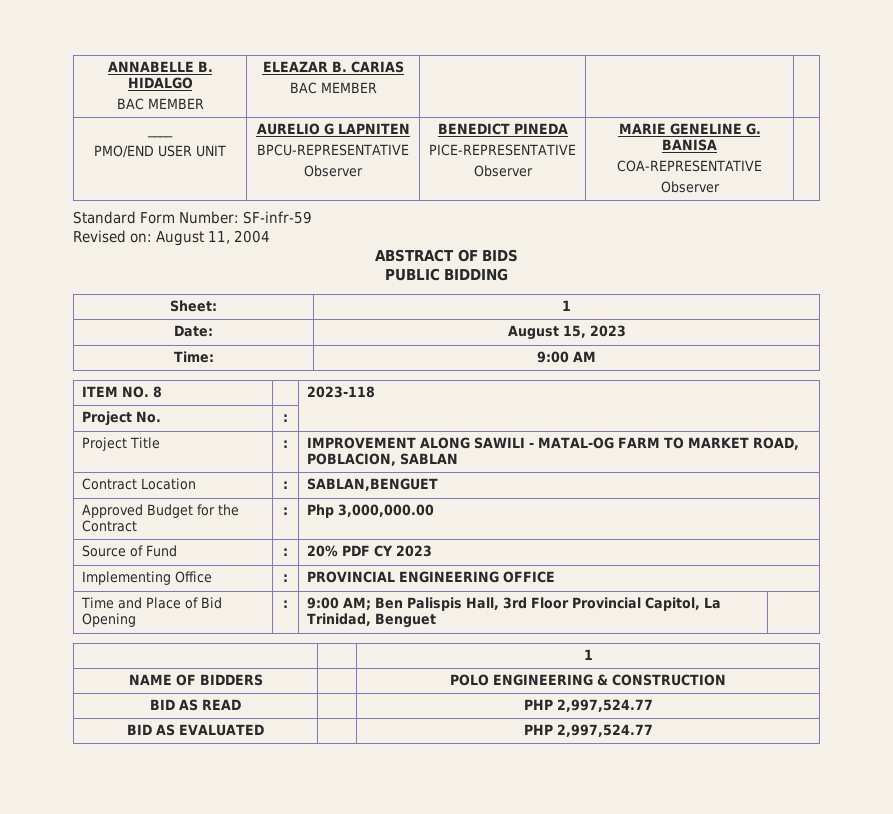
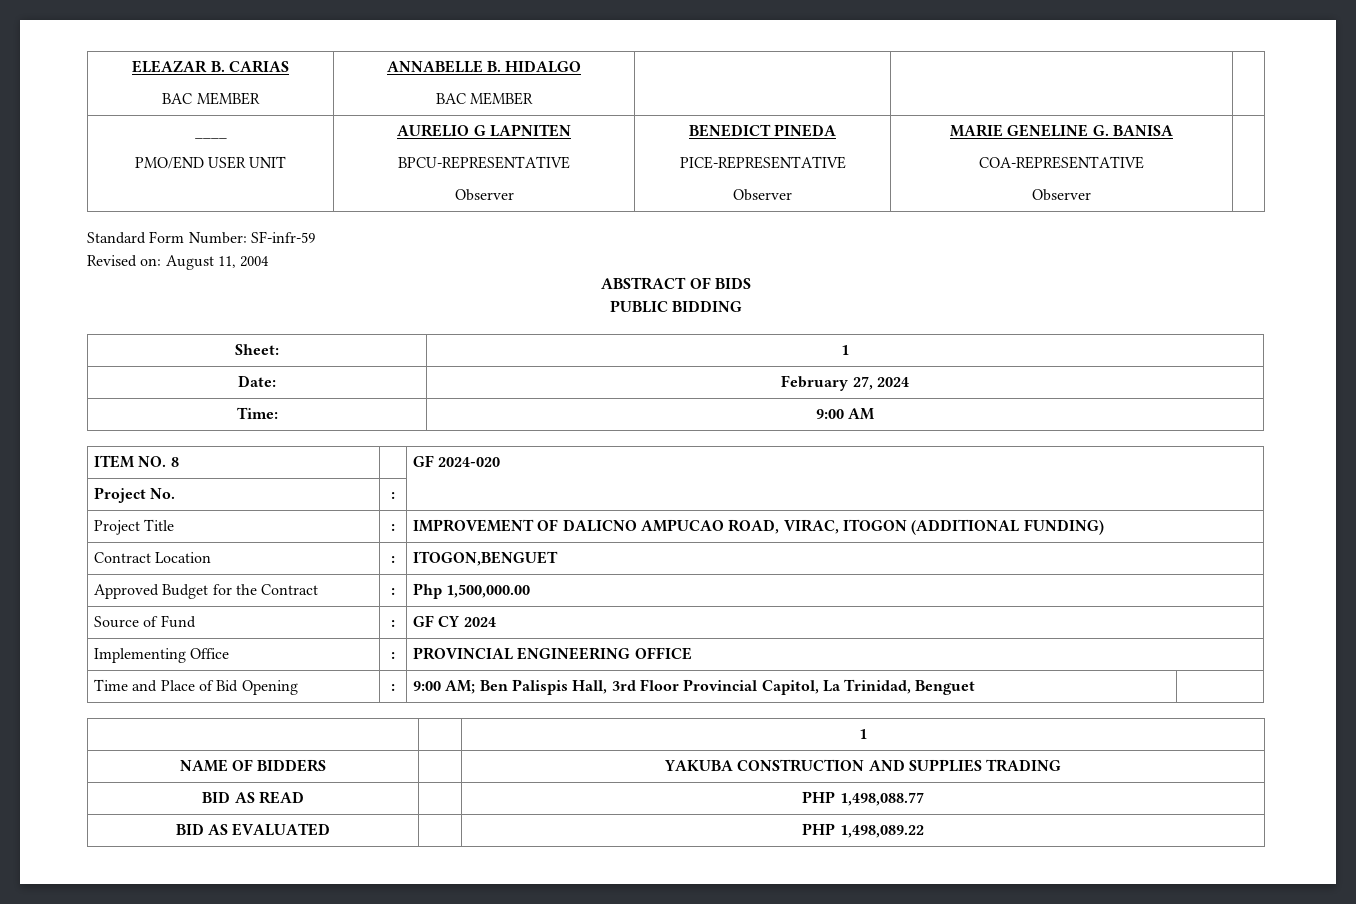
- ANNABELLE B. HIDALGO
- BAC MEMBER | ELEAZAR B. CARIAS
+ ELEAZAR B. CARIAS
+ BAC MEMBER | ANNABELLE B. HIDALGO
- Date: | August 15, 2023
+ Date: | February 27, 2024
- ITEM NO. 8 | | 2023-118
+ ITEM NO. 8 | | GF 2024-020
- Project Title | : | IMPROVEMENT ALONG SAWILI - MATAL-OG FARM TO MARKET ROAD, POBLACION, SABLAN
+ Project Title | : | IMPROVEMENT OF DALICNO AMPUCAO ROAD, VIRAC, ITOGON (ADDITIONAL FUNDING)
- Contract Location | : | SABLAN,BENGUET
+ Contract Location | : | ITOGON,BENGUET
- Approved Budget for the Contract | : | Php 3,000,000.00
+ Approved Budget for the Contract | : | Php 1,500,000.00
- Source of Fund | : | 20% PDF CY 2023
+ Source of Fund | : | GF CY 2024
- NAME OF BIDDERS | | POLO ENGINEERING & CONSTRUCTION
+ NAME OF BIDDERS | | YAKUBA CONSTRUCTION AND SUPPLIES TRADING
- BID AS READ | | PHP 2,997,524.77
+ BID AS READ | | PHP 1,498,088.77
- BID AS EVALUATED | | PHP 2,997,524.77
+ BID AS EVALUATED | | PHP 1,498,089.22

